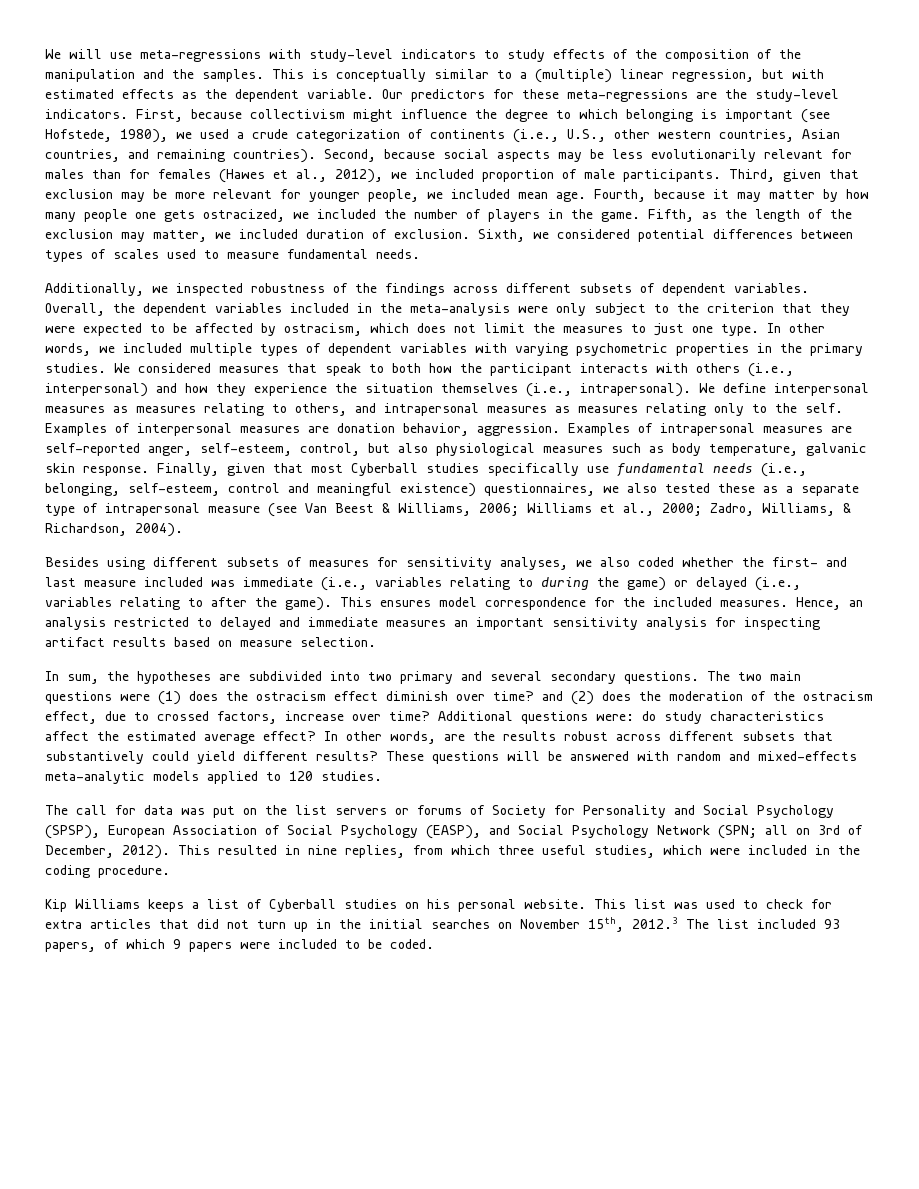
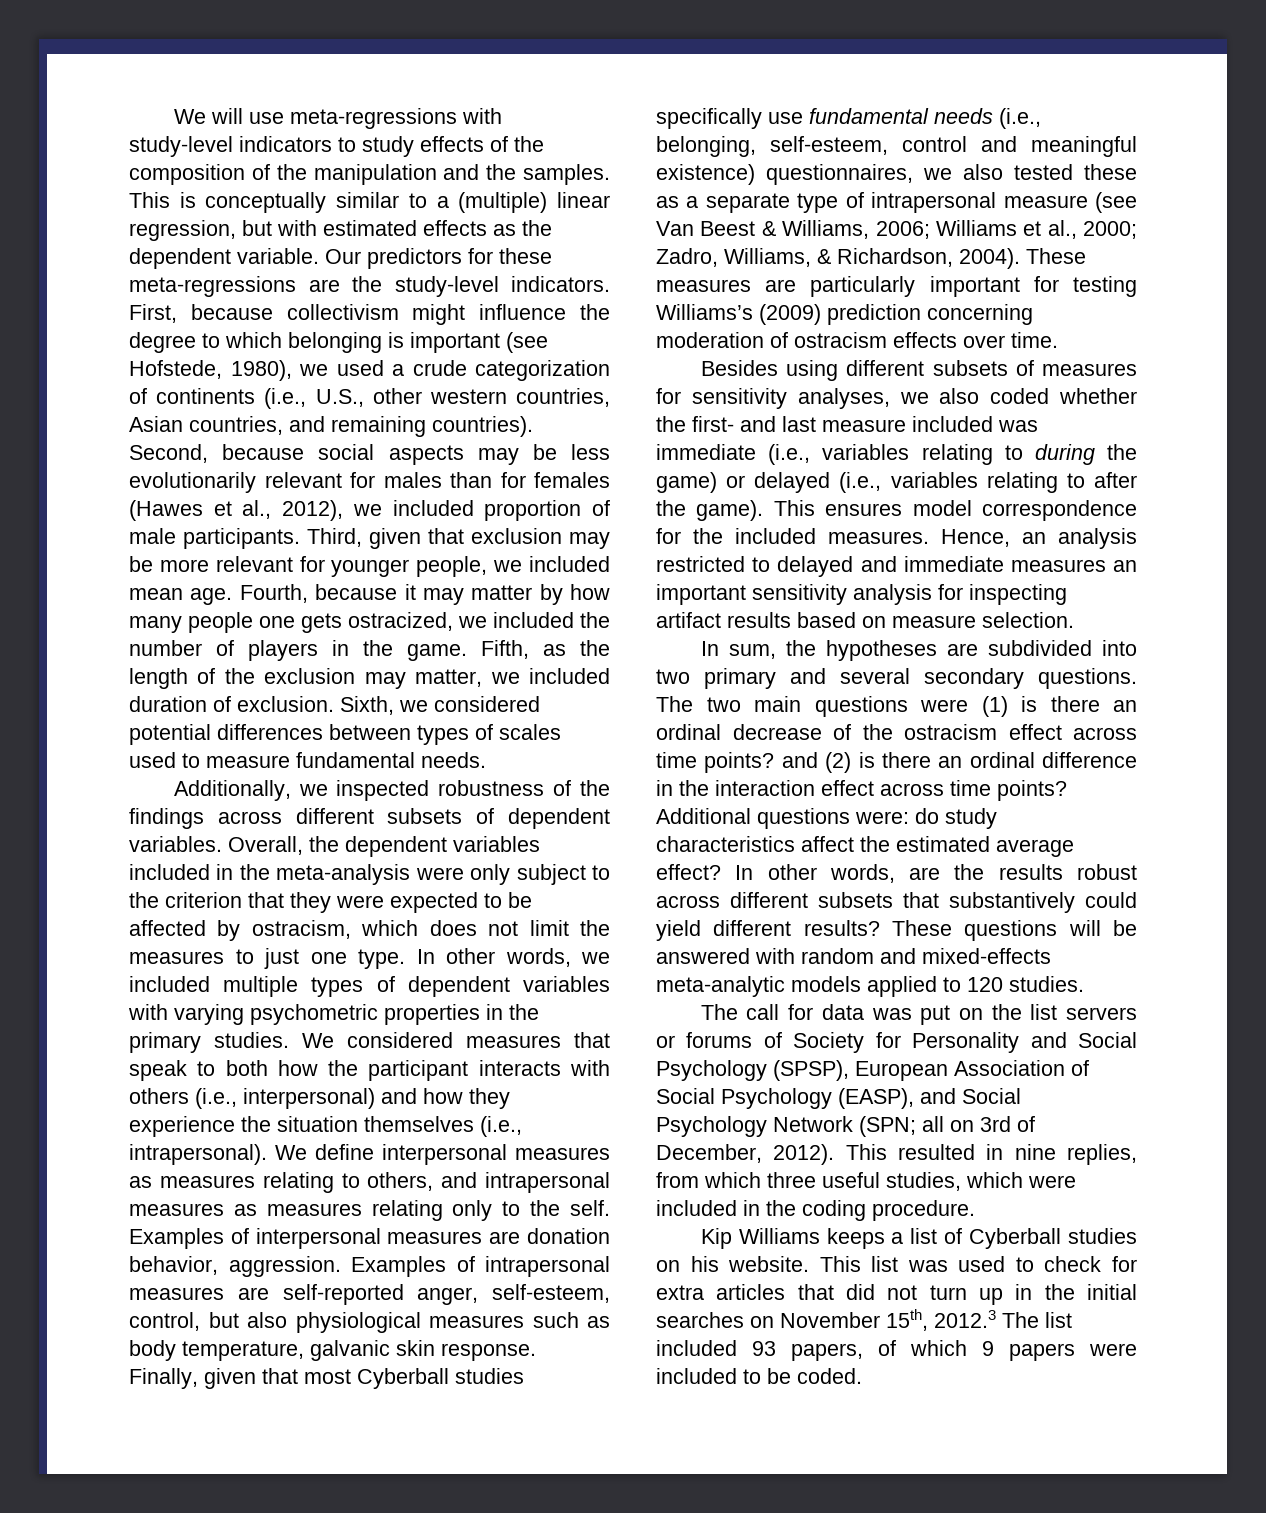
+ These measures are particularly important for testing Williams’s (2009) prediction concerning moderation of ostracism effects over time.
- The two main questions were (1) does the ostracism effect diminish over time? and (2) does the moderation of the ostracism effect, due to crossed factors, increase over time?
+ The two main questions were (1) is there an ordinal decrease of the ostracism effect across time points? and (2) is there an ordinal difference in the interaction effect across time points?
- Kip Williams keeps a list of Cyberball studies on his personal website.
+ Kip Williams keeps a list of Cyberball studies on his website.

